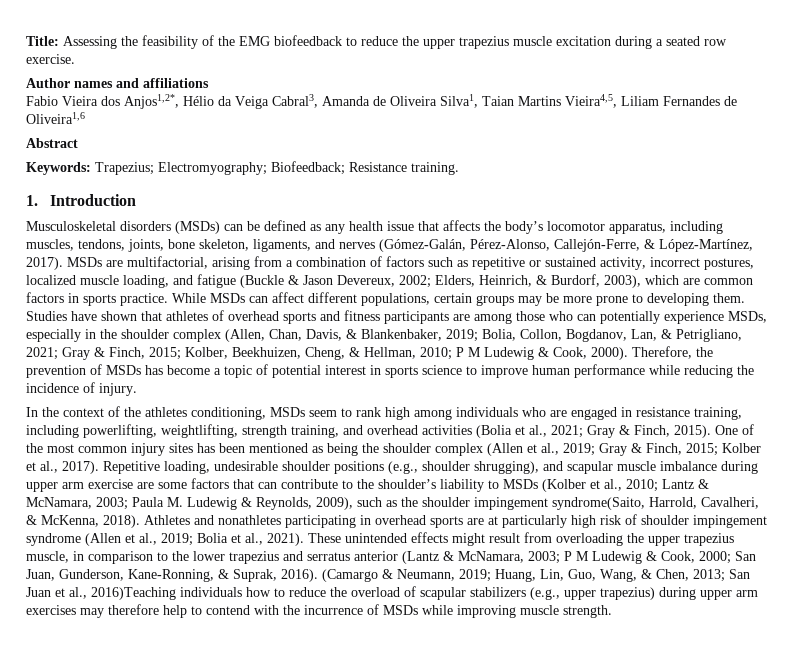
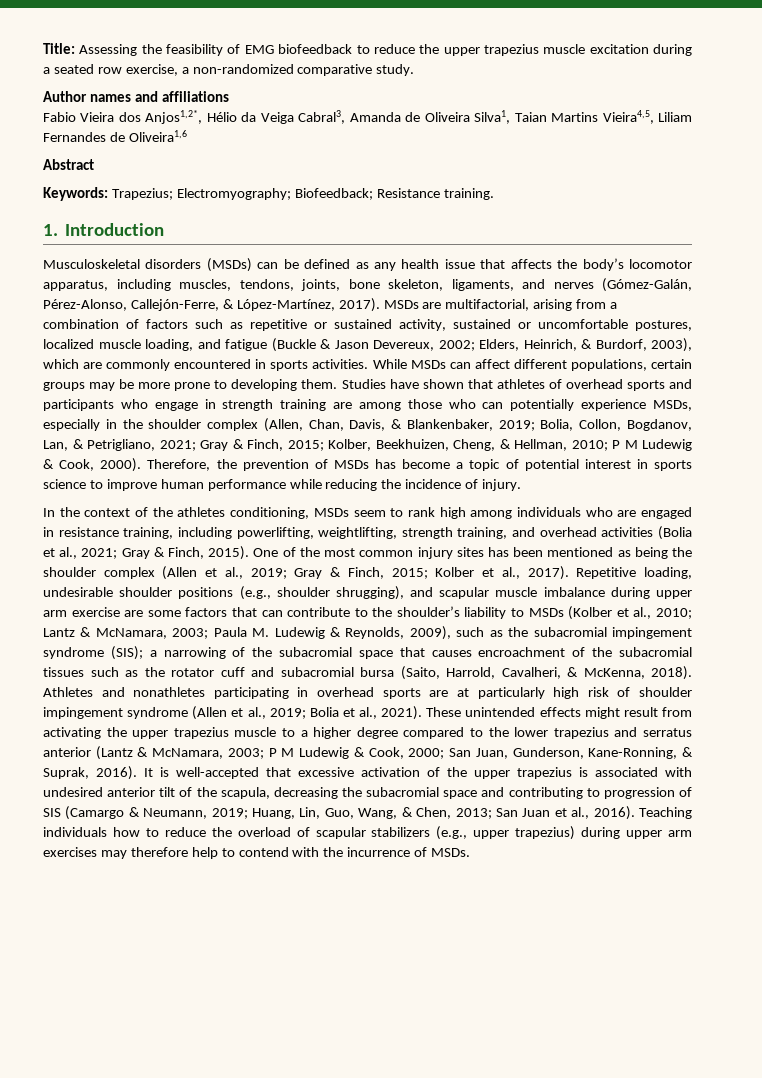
- Title: Assessing the feasibility of the EMG biofeedback to reduce the upper trapezius muscle excitation during a seated row exercise.
+ Title: Assessing the feasibility of EMG biofeedback to reduce the upper trapezius muscle excitation during a seated row exercise, a non-randomized comparative study.
- MSDs are multifactorial, arising from a combination of factors such as repetitive or sustained activity, incorrect postures, localized muscle loading, and fatigue (Buckle & Jason Devereux, 2002; Elders, Heinrich, & Burdorf, 2003), which are common factors in sports practice.
+ MSDs are multifactorial, arising from a combination of factors such as repetitive or sustained activity, sustained or uncomfortable postures, localized muscle loading, and fatigue (Buckle & Jason Devereux, 2002; Elders, Heinrich, & Burdorf, 2003), which are commonly encountered in sports activities.
- Studies have shown that athletes of overhead sports and fitness participants are among those who can potentially experience MSDs, especially in the shoulder complex (Allen, Chan, Davis, & Blankenbaker, 2019; Bolia, Collon, Bogdanov, Lan, & Petrigliano, 2021; Gray & Finch, 2015; Kolber, Beekhuizen, Cheng, & Hellman, 2010; P M Ludewig & Cook, 2000).
+ Studies have shown that athletes of overhead sports and participants who engage in strength training are among those who can potentially experience MSDs, especially in the shoulder complex (Allen, Chan, Davis, & Blankenbaker, 2019; Bolia, Collon, Bogdanov, Lan, & Petrigliano, 2021; Gray & Finch, 2015; Kolber, Beekhuizen, Cheng, & Hellman, 2010; P M Ludewig & Cook, 2000).
- Repetitive loading, undesirable shoulder positions (e.g., shoulder shrugging), and scapular muscle imbalance during upper arm exercise are some factors that can contribute to the shoulder’s liability to MSDs (Kolber et al., 2010; Lantz & McNamara, 2003; Paula M. Ludewig & Reynolds, 2009), such as the shoulder impingement syndrome(Saito, Harrold, Cavalheri, & McKenna, 2018).
+ Repetitive loading, undesirable shoulder positions (e.g., shoulder shrugging), and scapular muscle imbalance during upper arm exercise are some factors that can contribute to the shoulder’s liability to MSDs (Kolber et al., 2010; Lantz & McNamara, 2003; Paula M. Ludewig & Reynolds, 2009), such as the subacromial impingement syndrome (SIS); a narrowing of the subacromial space that causes encroachment of the subacromial tissues such as the rotator cuff and subacromial bursa (Saito, Harrold, Cavalheri, & McKenna, 2018).
- These unintended effects might result from overloading the upper trapezius muscle, in comparison to the lower trapezius and serratus anterior (Lantz & McNamara, 2003; P M Ludewig & Cook, 2000; San Juan, Gunderson, Kane-Ronning, & Suprak, 2016).
+ These unintended effects might result from activating the upper trapezius muscle to a higher degree compared to the lower trapezius and serratus anterior (Lantz & McNamara, 2003; P M Ludewig & Cook, 2000; San Juan, Gunderson, Kane-Ronning, & Suprak, 2016).
- (Camargo & Neumann, 2019; Huang, Lin, Guo, Wang, & Chen, 2013; San Juan et al., 2016)Teaching individuals how to reduce the overload of scapular stabilizers (e.g., upper trapezius) during upper arm exercises may therefore help to contend with the incurrence of MSDs while improving muscle strength.
+ It is well-accepted that excessive activation of the upper trapezius is associated with undesired anterior tilt of the scapula, decreasing the subacromial space and contributing to progression of SIS (Camargo & Neumann, 2019; Huang, Lin, Guo, Wang, & Chen, 2013; San Juan et al., 2016). Teaching individuals how to reduce the overload of scapular stabilizers (e.g., upper trapezius) during upper arm exercises may therefore help to contend with the incurrence of MSDs.

